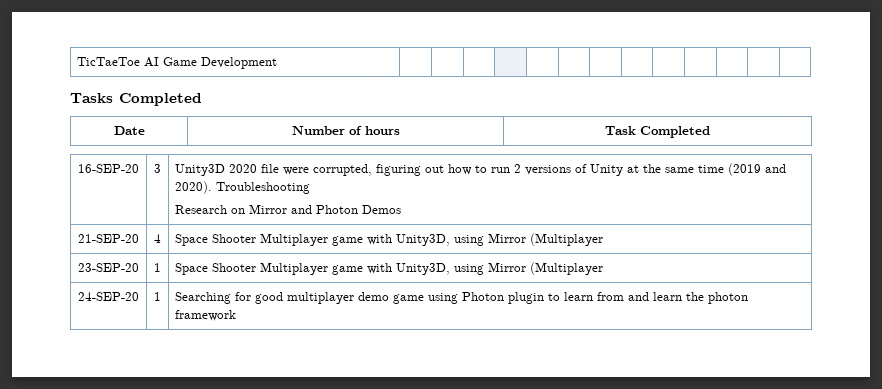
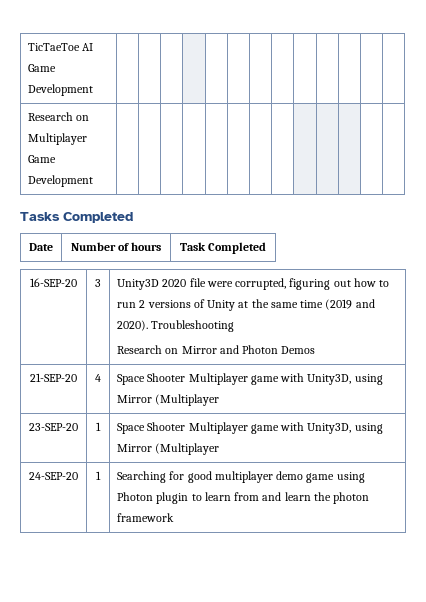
+ Research on Multiplayer Game Development | | | | | | | | | | | | |

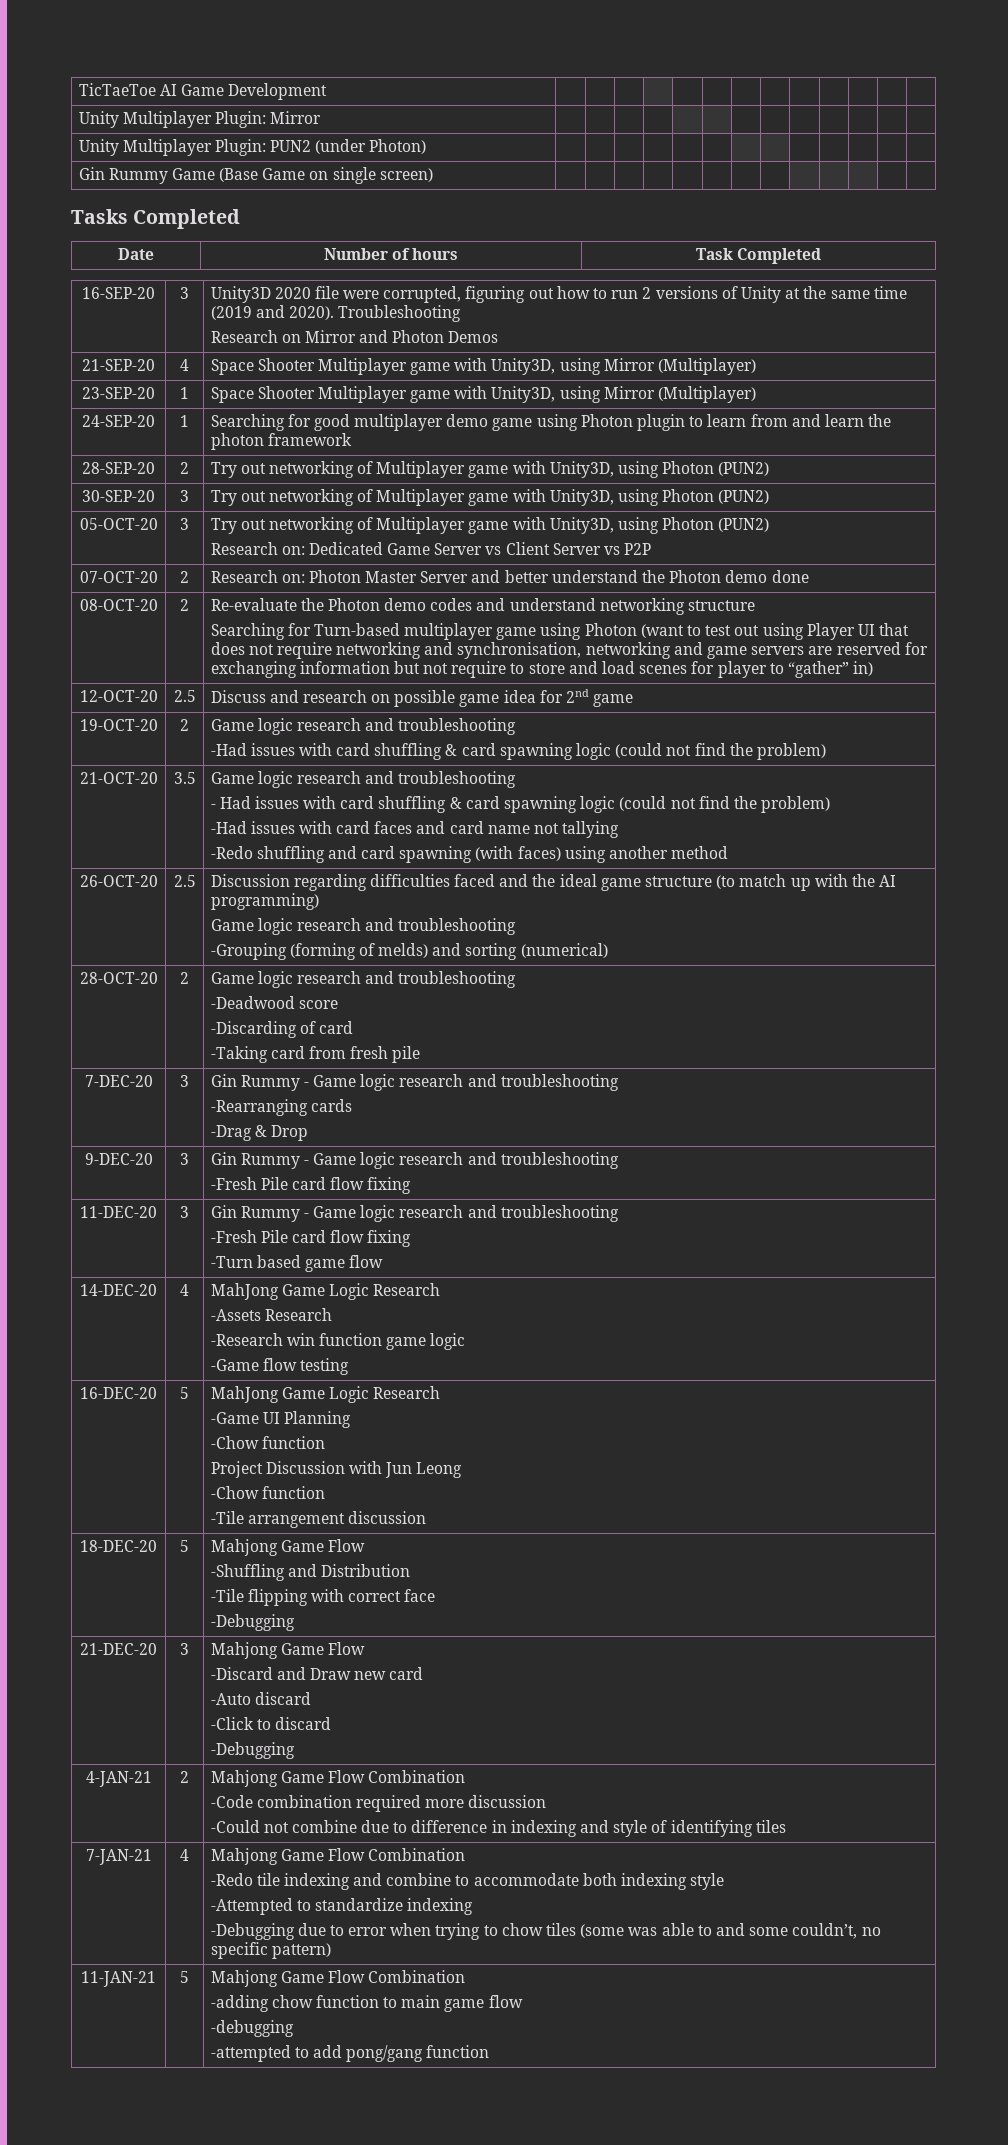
- Research on Multiplayer Game Development | | | | | | | | | | | | |
+ Unity Multiplayer Plugin: Mirror | | | | | | | | | | | | |
+ Unity Multiplayer Plugin: PUN2 (under Photon) | | | | | | | | | | | | |
+ Gin Rummy Game (Base Game on single screen) | | | | | | | | | | | | |
- 21-SEP-20 | 4 | Space Shooter Multiplayer game with Unity3D, using Mirror (Multiplayer
+ 21-SEP-20 | 4 | Space Shooter Multiplayer game with Unity3D, using Mirror (Multiplayer)
- 23-SEP-20 | 1 | Space Shooter Multiplayer game with Unity3D, using Mirror (Multiplayer
+ 23-SEP-20 | 1 | Space Shooter Multiplayer game with Unity3D, using Mirror (Multiplayer)
+ 28-SEP-20 | 2 | Try out networking of Multiplayer game with Unity3D, using Photon (PUN2)
+ 30-SEP-20 | 3 | Try out networking of Multiplayer game with Unity3D, using Photon (PUN2)
+ 05-OCT-20 | 3 | Try out networking of Multiplayer game with Unity3D, using Photon (PUN2)
+ Research on: Dedicated Game Server vs Client Server vs P2P
+ 07-OCT-20 | 2 | Research on: Photon Master Server and better understand the Photon demo done
+ 08-OCT-20 | 2 | Re-evaluate the Photon demo codes and understand networking structure
+ Searching for Turn-based multiplayer game using Photon (want to test out using Player UI that does not require networking and synchronisation, networking and game servers are reserved for exchanging information but not require to store and load scenes for player to “gather” in)
+ 12-OCT-20 | 2.5 | Discuss and research on possible game idea for 2nd game
+ 19-OCT-20 | 2 | Game logic research and troubleshooting
+ -Had issues with card shuffling & card spawning logic (could not find the problem)
+ 21-OCT-20 | 3.5 | Game logic research and troubleshooting
+ - Had issues with card shuffling & card spawning logic (could not find the problem)
+ -Had issues with card faces and card name not tallying
+ -Redo shuffling and card spawning (with faces) using another method
+ 26-OCT-20 | 2.5 | Discussion regarding difficulties faced and the ideal game structure (to match up with the AI programming)
+ Game logic research and troubleshooting
+ -Grouping (forming of melds) and sorting (numerical)
+ 28-OCT-20 | 2 | Game logic research and troubleshooting
+ -Deadwood score
+ -Discarding of card
+ -Taking card from fresh pile
+ 7-DEC-20 | 3 | Gin Rummy - Game logic research and troubleshooting
+ -Rearranging cards
+ -Drag & Drop
+ 9-DEC-20 | 3 | Gin Rummy - Game logic research and troubleshooting
+ -Fresh Pile card flow fixing
+ 11-DEC-20 | 3 | Gin Rummy - Game logic research and troubleshooting
+ -Fresh Pile card flow fixing
+ -Turn based game flow
+ 14-DEC-20 | 4 | MahJong Game Logic Research
+ -Assets Research
+ -Research win function game logic
+ -Game flow testing
+ 16-DEC-20 | 5 | MahJong Game Logic Research
+ -Game UI Planning
+ -Chow function
+ Project Discussion with Jun Leong
+ -Chow function
+ -Tile arrangement discussion
+ 18-DEC-20 | 5 | Mahjong Game Flow
+ -Shuffling and Distribution
+ -Tile flipping with correct face
+ -Debugging
+ 21-DEC-20 | 3 | Mahjong Game Flow
+ -Discard and Draw new card
+ -Auto discard
+ -Click to discard
+ -Debugging
+ 4-JAN-21 | 2 | Mahjong Game Flow Combination
+ -Code combination required more discussion
+ -Could not combine due to difference in indexing and style of identifying tiles
+ 7-JAN-21 | 4 | Mahjong Game Flow Combination
+ -Redo tile indexing and combine to accommodate both indexing style
+ -Attempted to standardize indexing
+ -Debugging due to error when trying to chow tiles (some was able to and some couldn’t, no specific pattern)
+ 11-JAN-21 | 5 | Mahjong Game Flow Combination
+ -adding chow function to main game flow
+ -debugging
+ -attempted to add pong/gang function

